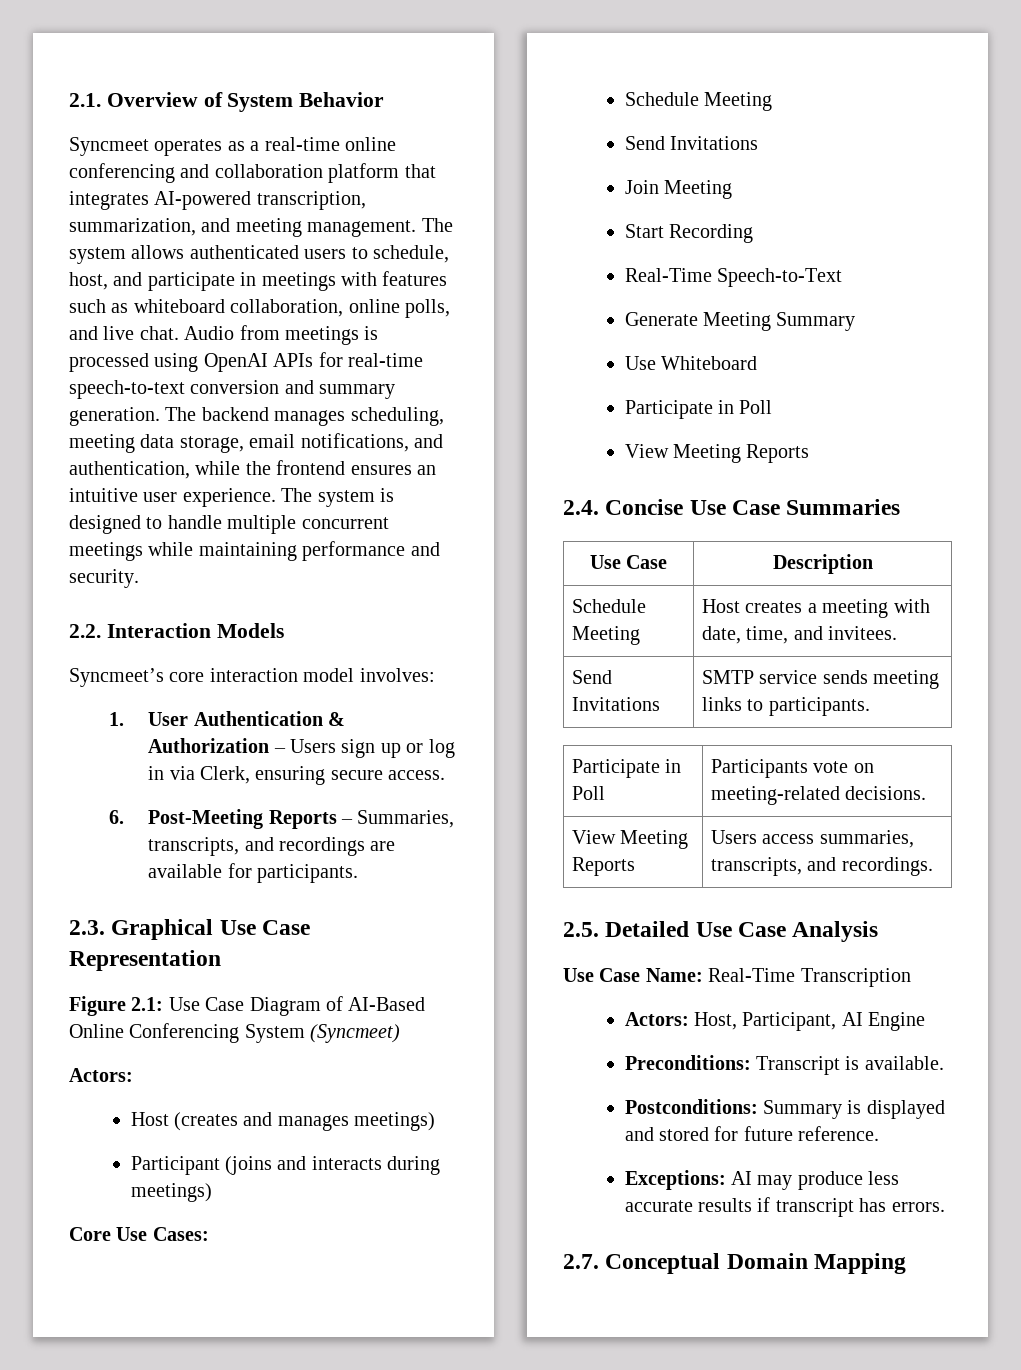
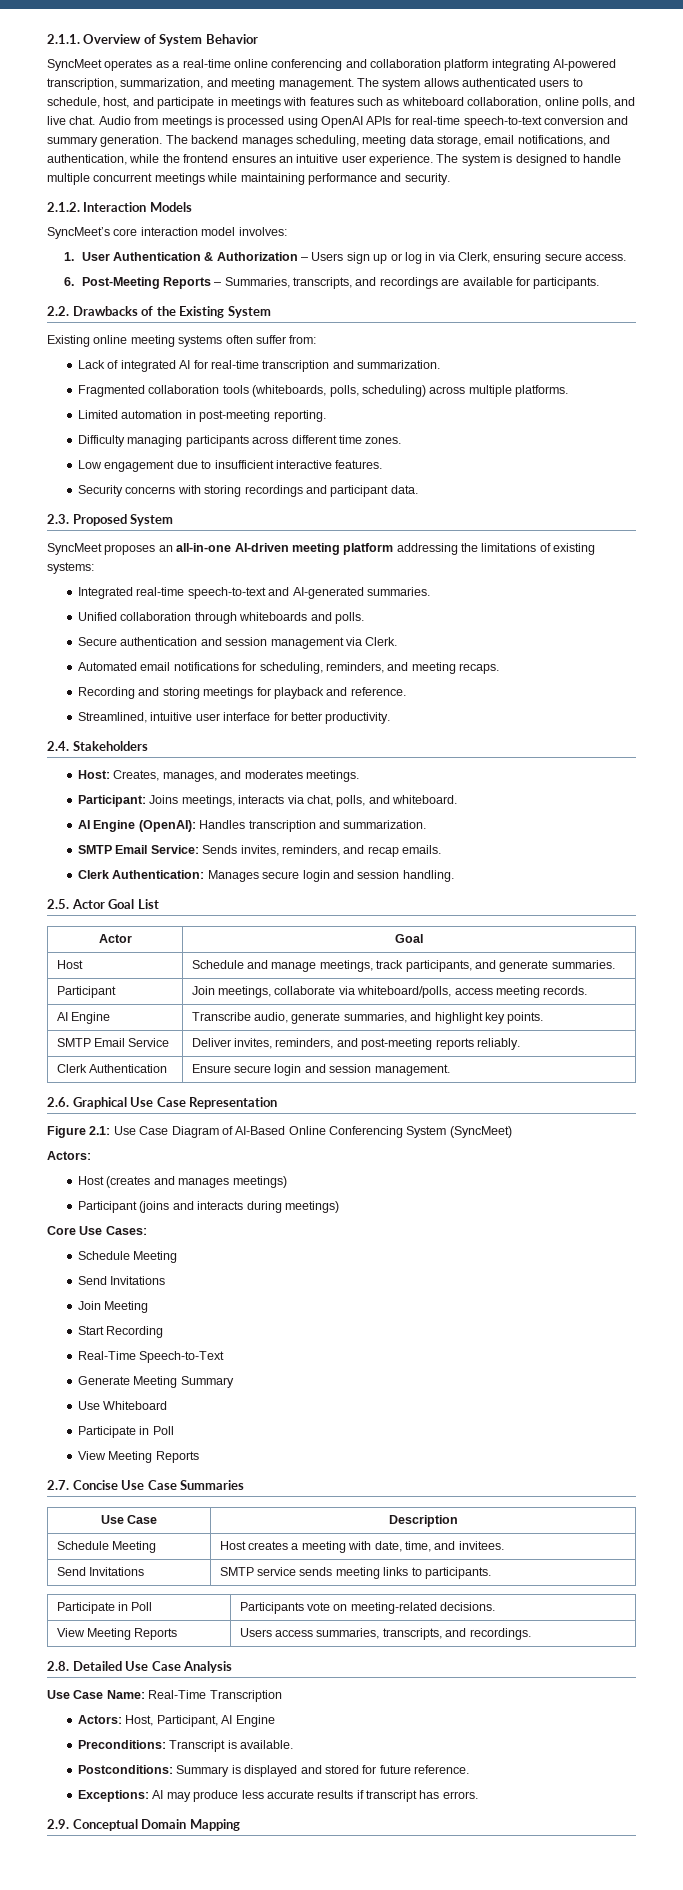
- 2.1. Overview of System Behavior
+ 2.1.1. Overview of System Behavior
- Syncmeet operates as a real-time online conferencing and collaboration platform that integrates AI-powered transcription, summarization, and meeting management.
+ SyncMeet operates as a real-time online conferencing and collaboration platform integrating AI-powered transcription, summarization, and meeting management.
- 2.2. Interaction Models
+ 2.1.2. Interaction Models
- Syncmeet’s core interaction model involves:
+ SyncMeet’s core interaction model involves:
- 2.3. Graphical Use Case Representation
+ 2.2. Drawbacks of the Existing System
+ Existing online meeting systems often suffer from:
+ Lack of integrated AI for real-time transcription and summarization.
+ Fragmented collaboration tools (whiteboards, polls, scheduling) across multiple platforms.
+ Limited automation in post-meeting reporting.
+ Difficulty managing participants across different time zones.
+ Low engagement due to insufficient interactive features.
+ Security concerns with storing recordings and participant data.
+ 2.3. Proposed System
+ SyncMeet proposes an all-in-one AI-driven meeting platform addressing the limitations of existing systems:
+ Integrated real-time speech-to-text and AI-generated summaries.
+ Unified collaboration through whiteboards and polls.
+ Secure authentication and session management via Clerk.
+ Automated email notifications for scheduling, reminders, and meeting recaps.
+ Recording and storing meetings for playback and reference.
+ Streamlined, intuitive user interface for better productivity.
+ 2.4. Stakeholders
+ Host: Creates, manages, and moderates meetings.
+ Participant: Joins meetings, interacts via chat, polls, and whiteboard.
+ AI Engine (OpenAI): Handles transcription and summarization.
+ SMTP Email Service: Sends invites, reminders, and recap emails.
+ Clerk Authentication: Manages secure login and session handling.
+ 2.5. Actor Goal List
+ Actor | Goal
+ Host | Schedule and manage meetings, track participants, and generate summaries.
+ Participant | Join meetings, collaborate via whiteboard/polls, access meeting records.
+ AI Engine | Transcribe audio, generate summaries, and highlight key points.
+ SMTP Email Service | Deliver invites, reminders, and post-meeting reports reliably.
+ Clerk Authentication | Ensure secure login and session management.
+ 2.6. Graphical Use Case Representation
- Figure 2.1: Use Case Diagram of AI-Based Online Conferencing System (Syncmeet)
+ Figure 2.1: Use Case Diagram of AI-Based Online Conferencing System (SyncMeet)
- 2.4. Concise Use Case Summaries
+ 2.7. Concise Use Case Summaries
- 2.5. Detailed Use Case Analysis
+ 2.8. Detailed Use Case Analysis
- 2.7. Conceptual Domain Mapping
+ 2.9. Conceptual Domain Mapping

